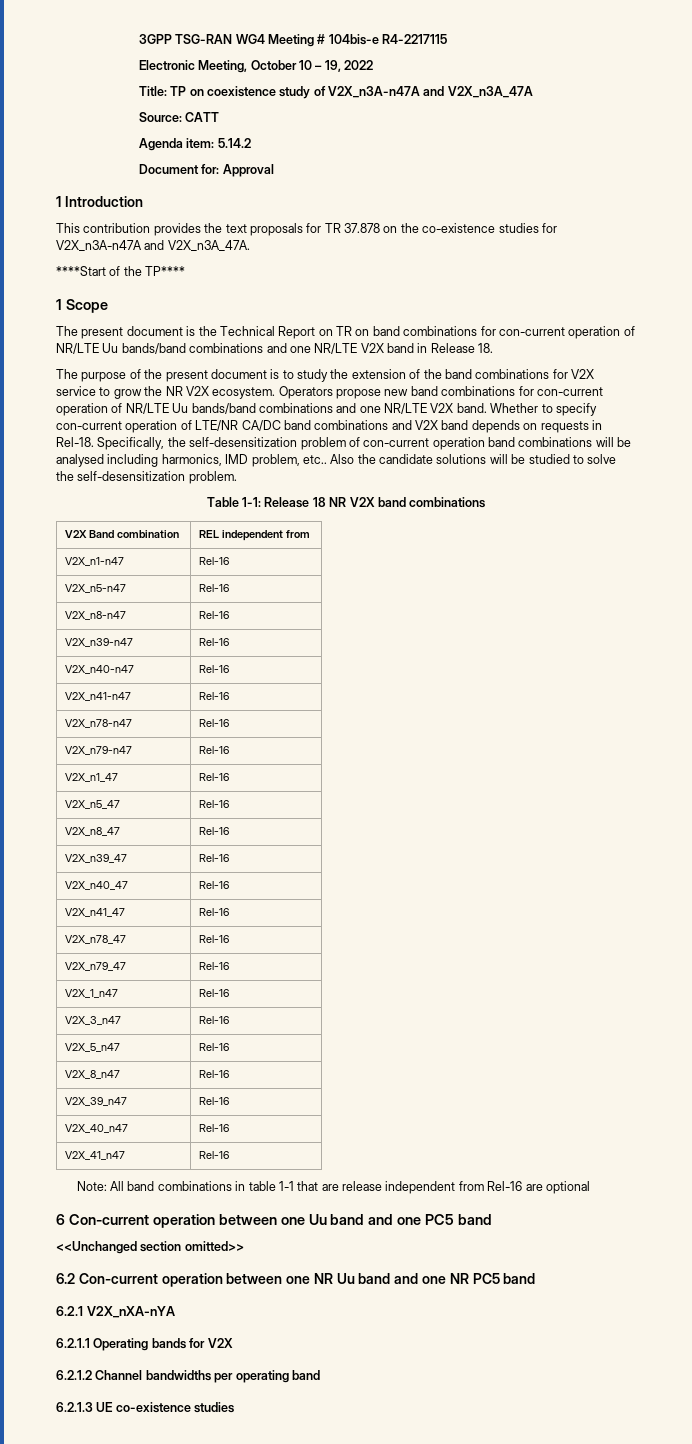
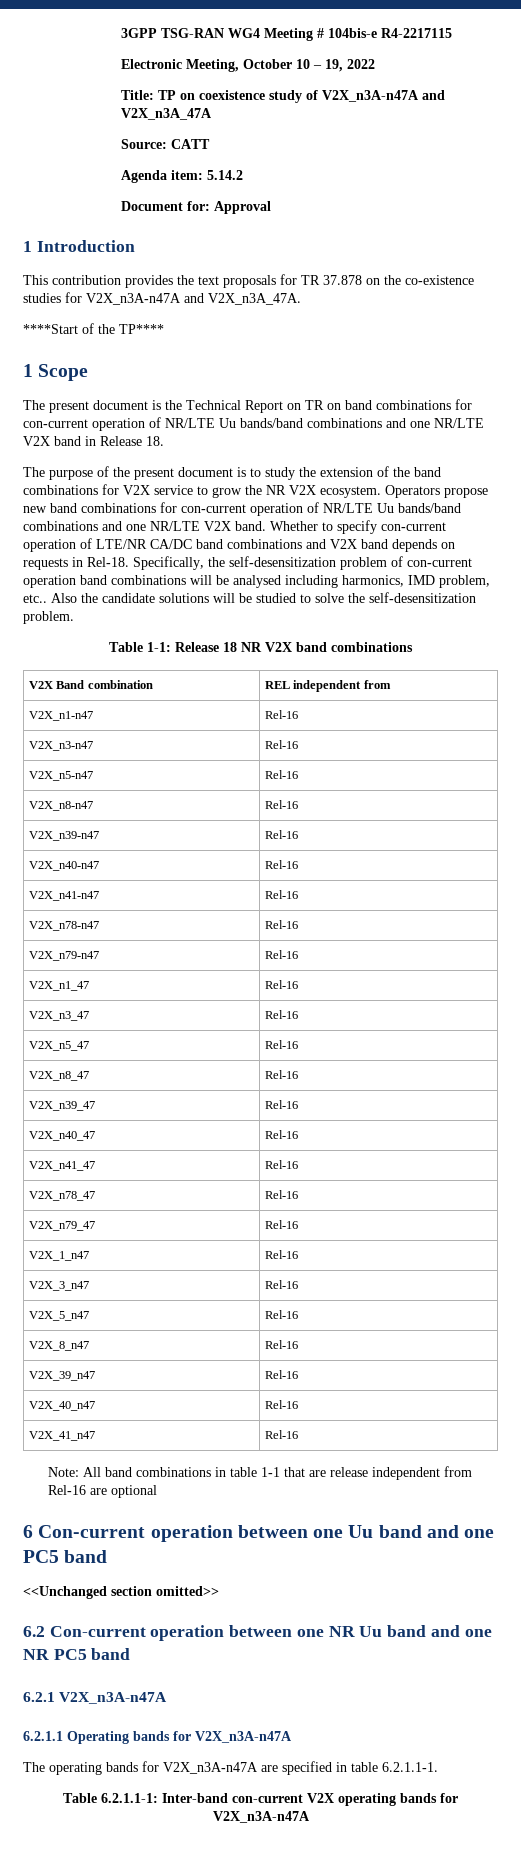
+ V2X_n3-n47 | Rel-16
+ V2X_n3_47 | Rel-16
- 6.2.1 V2X_nXA-nYA
+ 6.2.1 V2X_n3A-n47A
- 6.2.1.1 Operating bands for V2X
- 6.2.1.2 Channel bandwidths per operating band
- 6.2.1.3 UE co-existence studies
+ 6.2.1.1 Operating bands for V2X_n3A-n47A
+ The operating bands for V2X_n3A-n47A are specified in table 6.2.1.1-1.
+ Table 6.2.1.1-1: Inter-band con-current V2X operating bands for V2X_n3A-n47A

